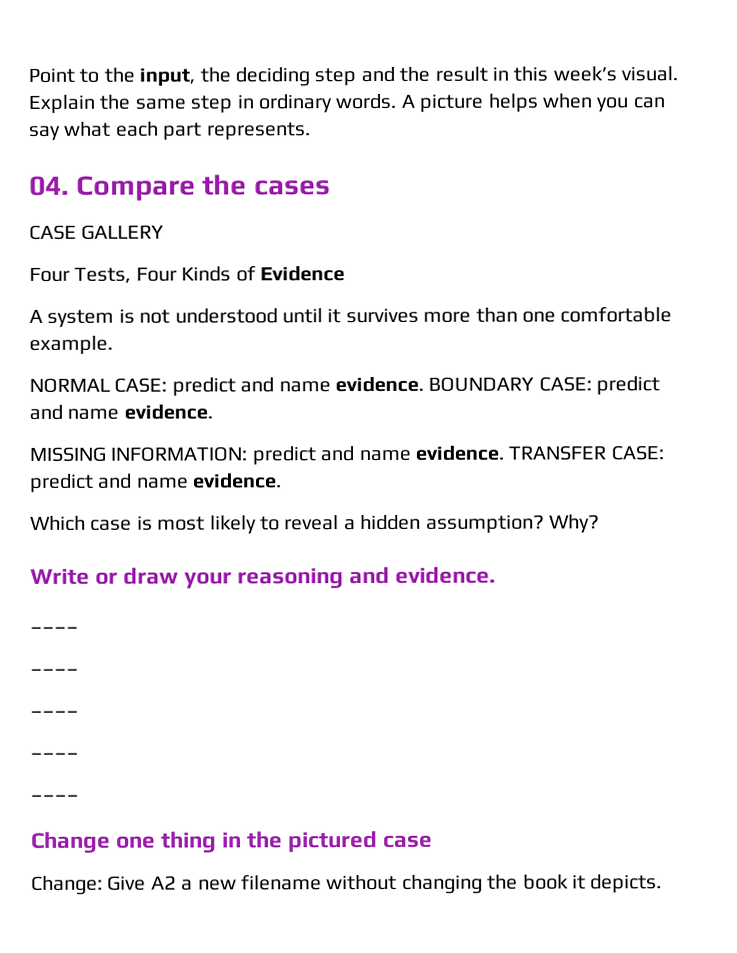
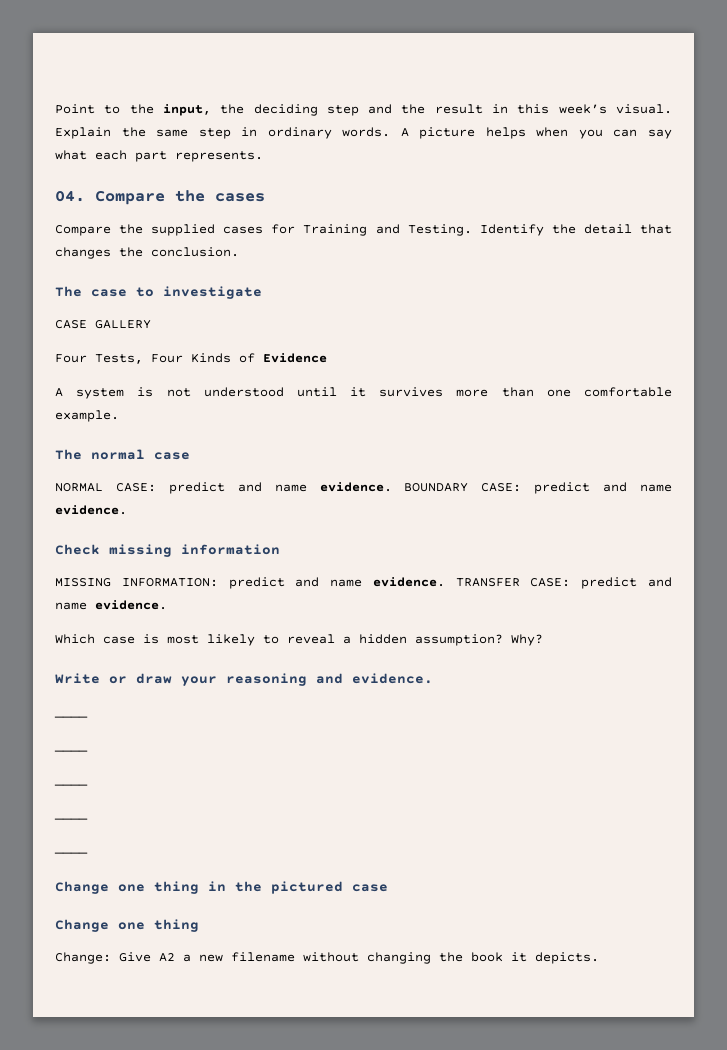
+ Compare the supplied cases for Training and Testing. Identify the detail that changes the conclusion.
+ The case to investigate
+ The normal case
+ Check missing information
  Change one thing in the pictured case
+ Change one thing

